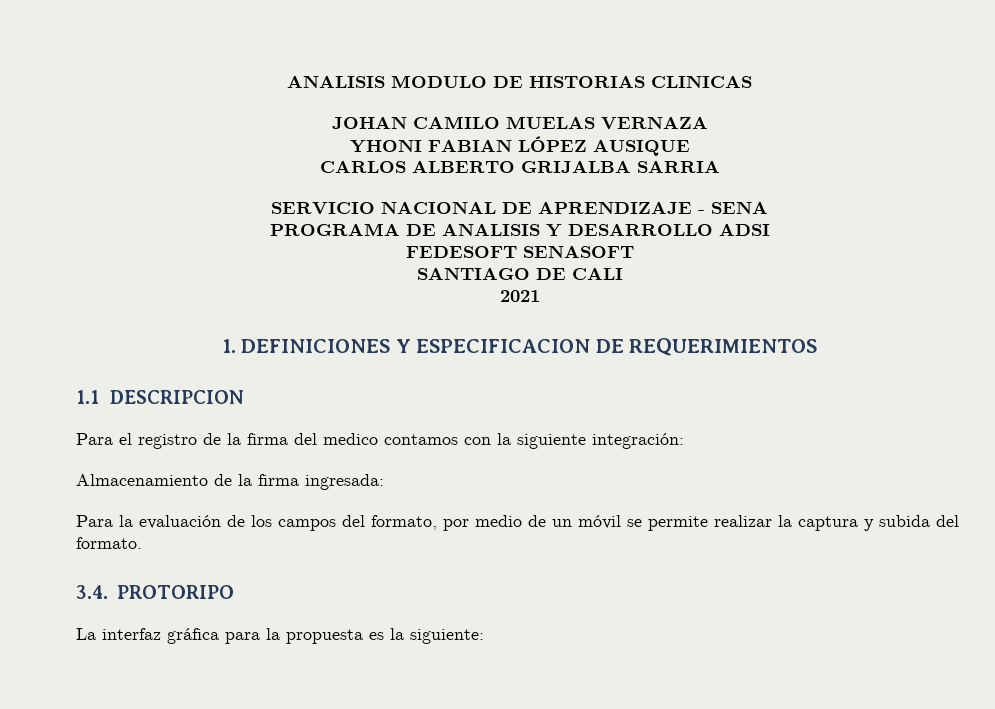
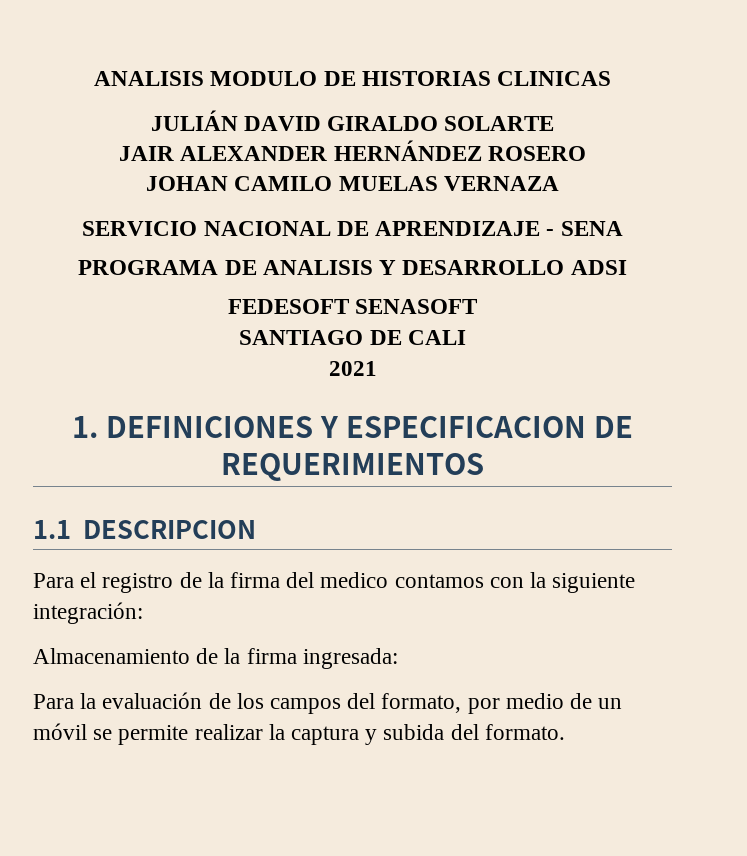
+ JULIÁN DAVID GIRALDO SOLARTE
+ JAIR ALEXANDER HERNÁNDEZ ROSERO
  JOHAN CAMILO MUELAS VERNAZA
- YHONI FABIAN LÓPEZ AUSIQUE
- CARLOS ALBERTO GRIJALBA SARRIA
- 3.4. PROTORIPO
- La interfaz gráfica para la propuesta es la siguiente:

